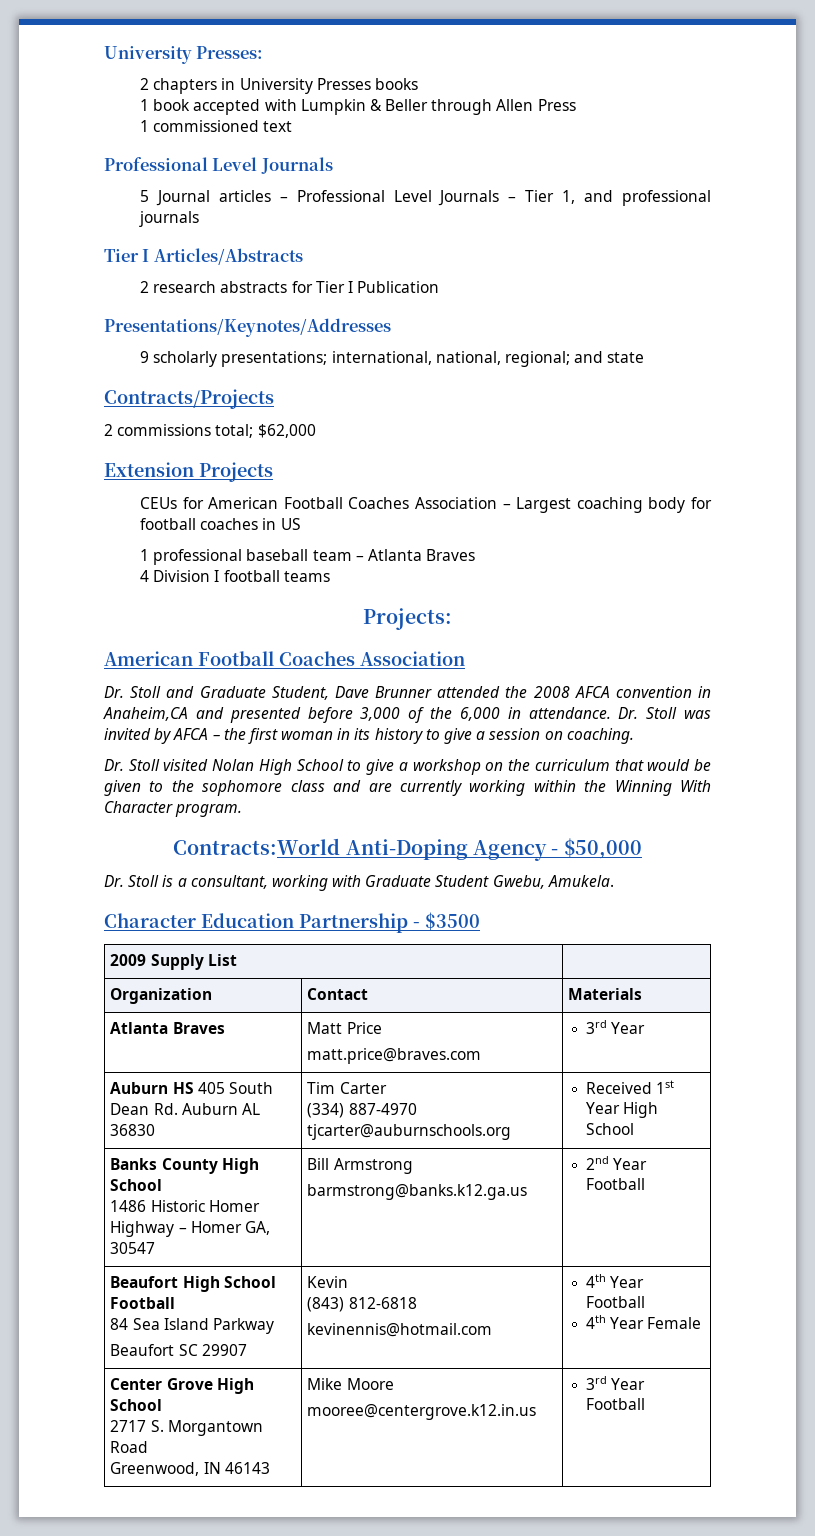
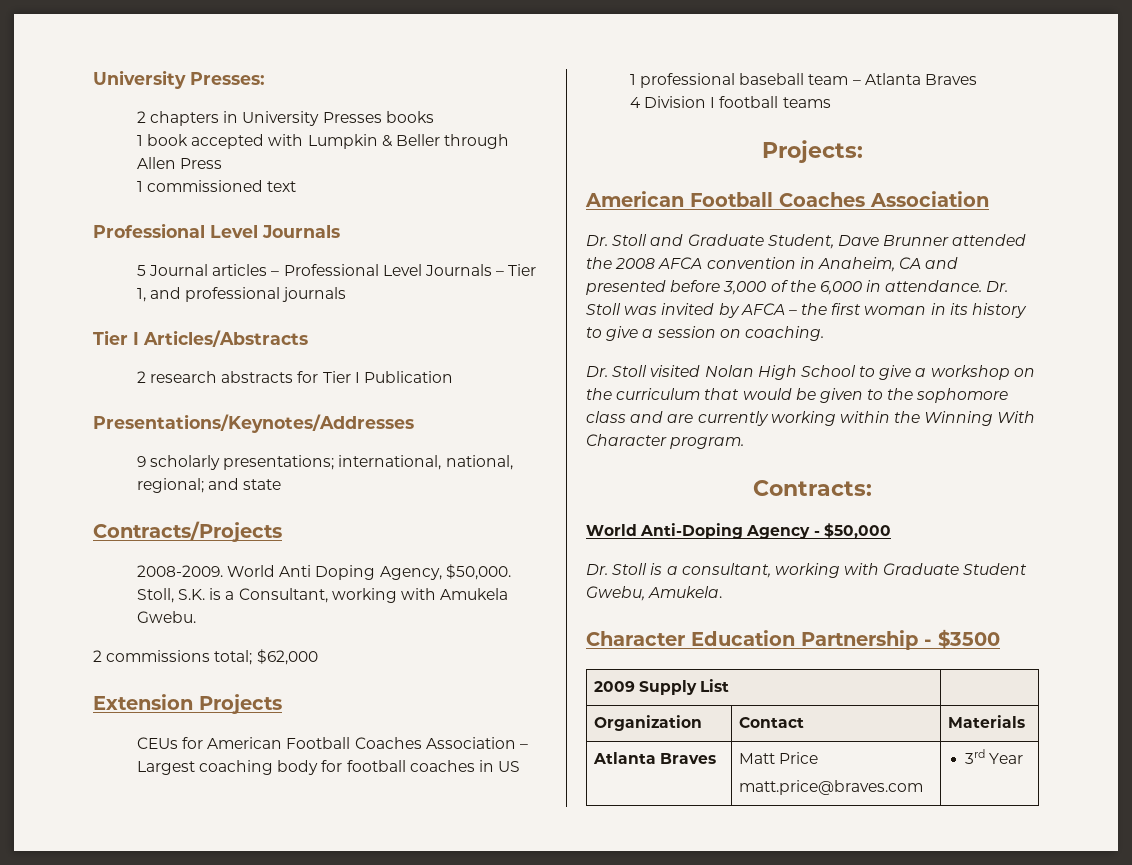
+ 2008-2009. World Anti Doping Agency, $50,000. Stoll, S.K. is a Consultant, working with Amukela Gwebu.
- Dr. Stoll and Graduate Student, Dave Brunner attended the 2008 AFCA convention in Anaheim,CA and presented before 3,000 of the 6,000 in attendance.
+ Dr. Stoll and Graduate Student, Dave Brunner attended the 2008 AFCA convention in Anaheim, CA and presented before 3,000 of the 6,000 in attendance.
- Contracts:World Anti-Doping Agency - $50,000
+ Contracts:
+ World Anti-Doping Agency - $50,000
- Auburn HS 405 South Dean Rd. Auburn AL 36830 | Tim Carter
- (334) 887-4970 tjcarter@auburnschools.org | Received 1st Year High School
- Banks County High School
- 1486 Historic Homer Highway – Homer GA, 30547 | Bill Armstrong
- barmstrong@banks.k12.ga.us | 2nd Year Football
- Beaufort High School Football
- 84 Sea Island Parkway
- Beaufort SC 29907 | Kevin
- (843) 812-6818
- kevinennis@hotmail.com | 4th Year Football
- 4th Year Female
- Center Grove High School
- 2717 S. Morgantown Road
- Greenwood, IN 46143 | Mike Moore
- mooree@centergrove.k12.in.us | 3rd Year Football

